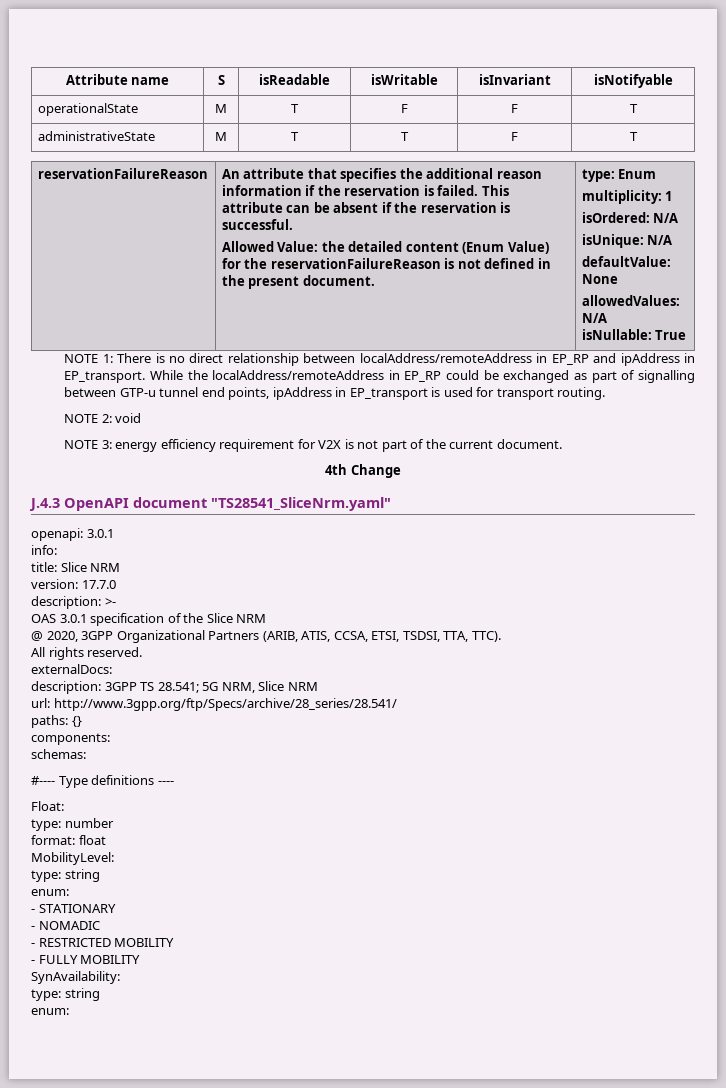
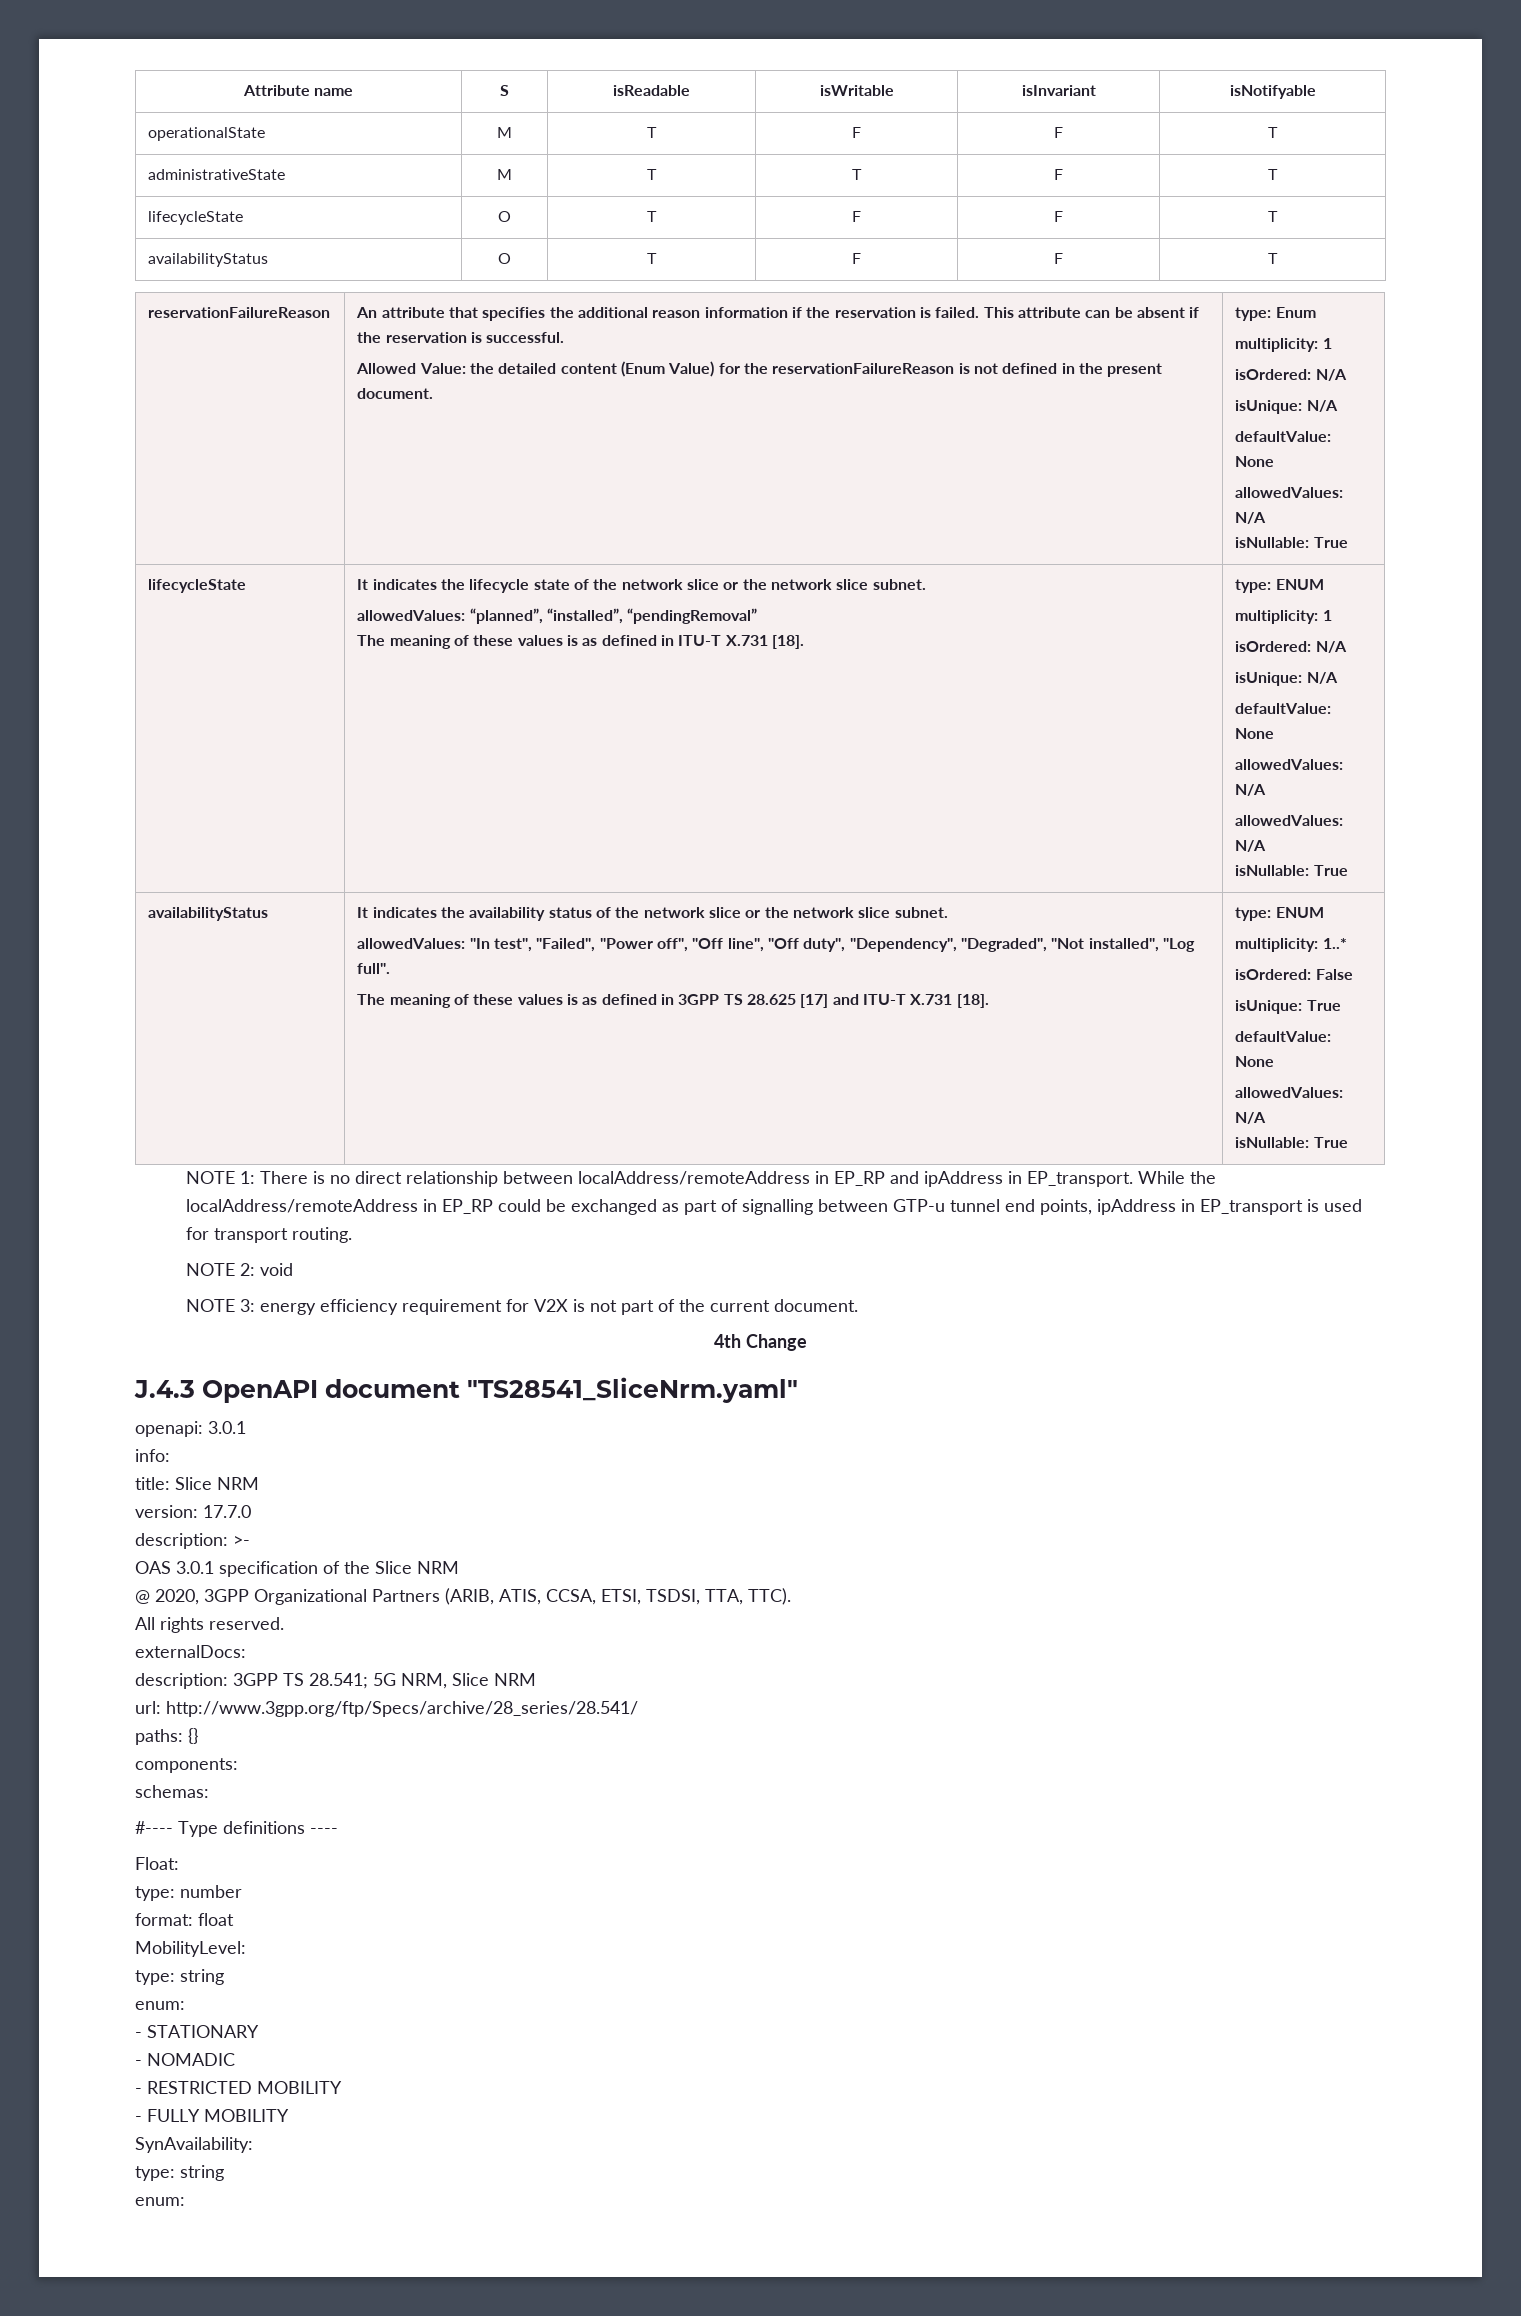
+ lifecycleState | O | T | F | F | T
+ availabilityStatus | O | T | F | F | T
+ lifecycleState | It indicates the lifecycle state of the network slice or the network slice subnet.
+ allowedValues: “planned”, “installed”, “pendingRemoval”
+ The meaning of these values is as defined in ITU-T X.731 [18]. | type: ENUM
+ multiplicity: 1
+ isOrdered: N/A
+ isUnique: N/A
+ defaultValue: None
+ allowedValues: N/A
+ allowedValues: N/A
+ isNullable: True
+ availabilityStatus | It indicates the availability status of the network slice or the network slice subnet.
+ allowedValues: "In test", "Failed", "Power off", "Off line", "Off duty", "Dependency", "Degraded", "Not installed", "Log full".
+ The meaning of these values is as defined in 3GPP TS 28.625 [17] and ITU-T X.731 [18]. | type: ENUM
+ multiplicity: 1..*
+ isOrdered: False
+ isUnique: True
+ defaultValue: None
+ allowedValues: N/A
+ isNullable: True

